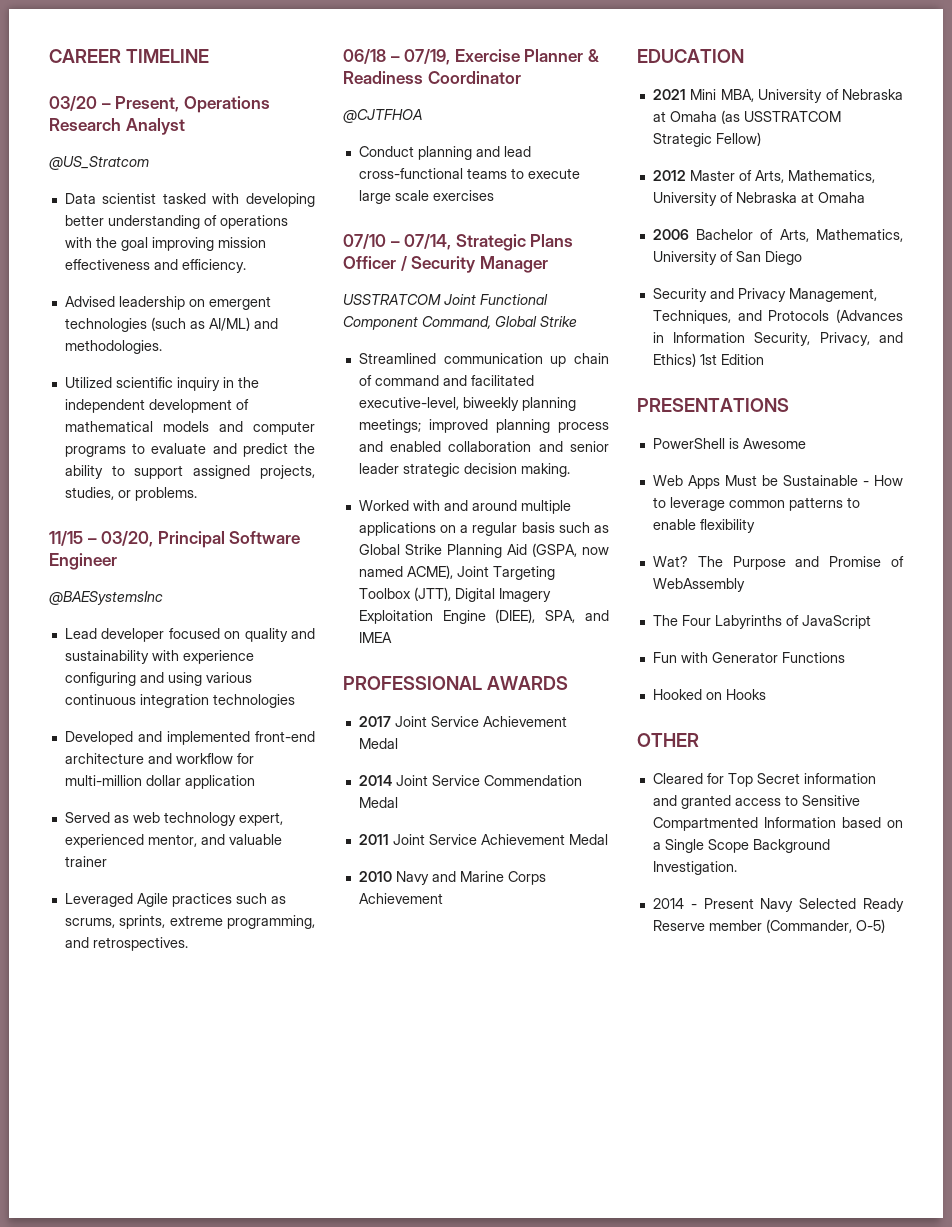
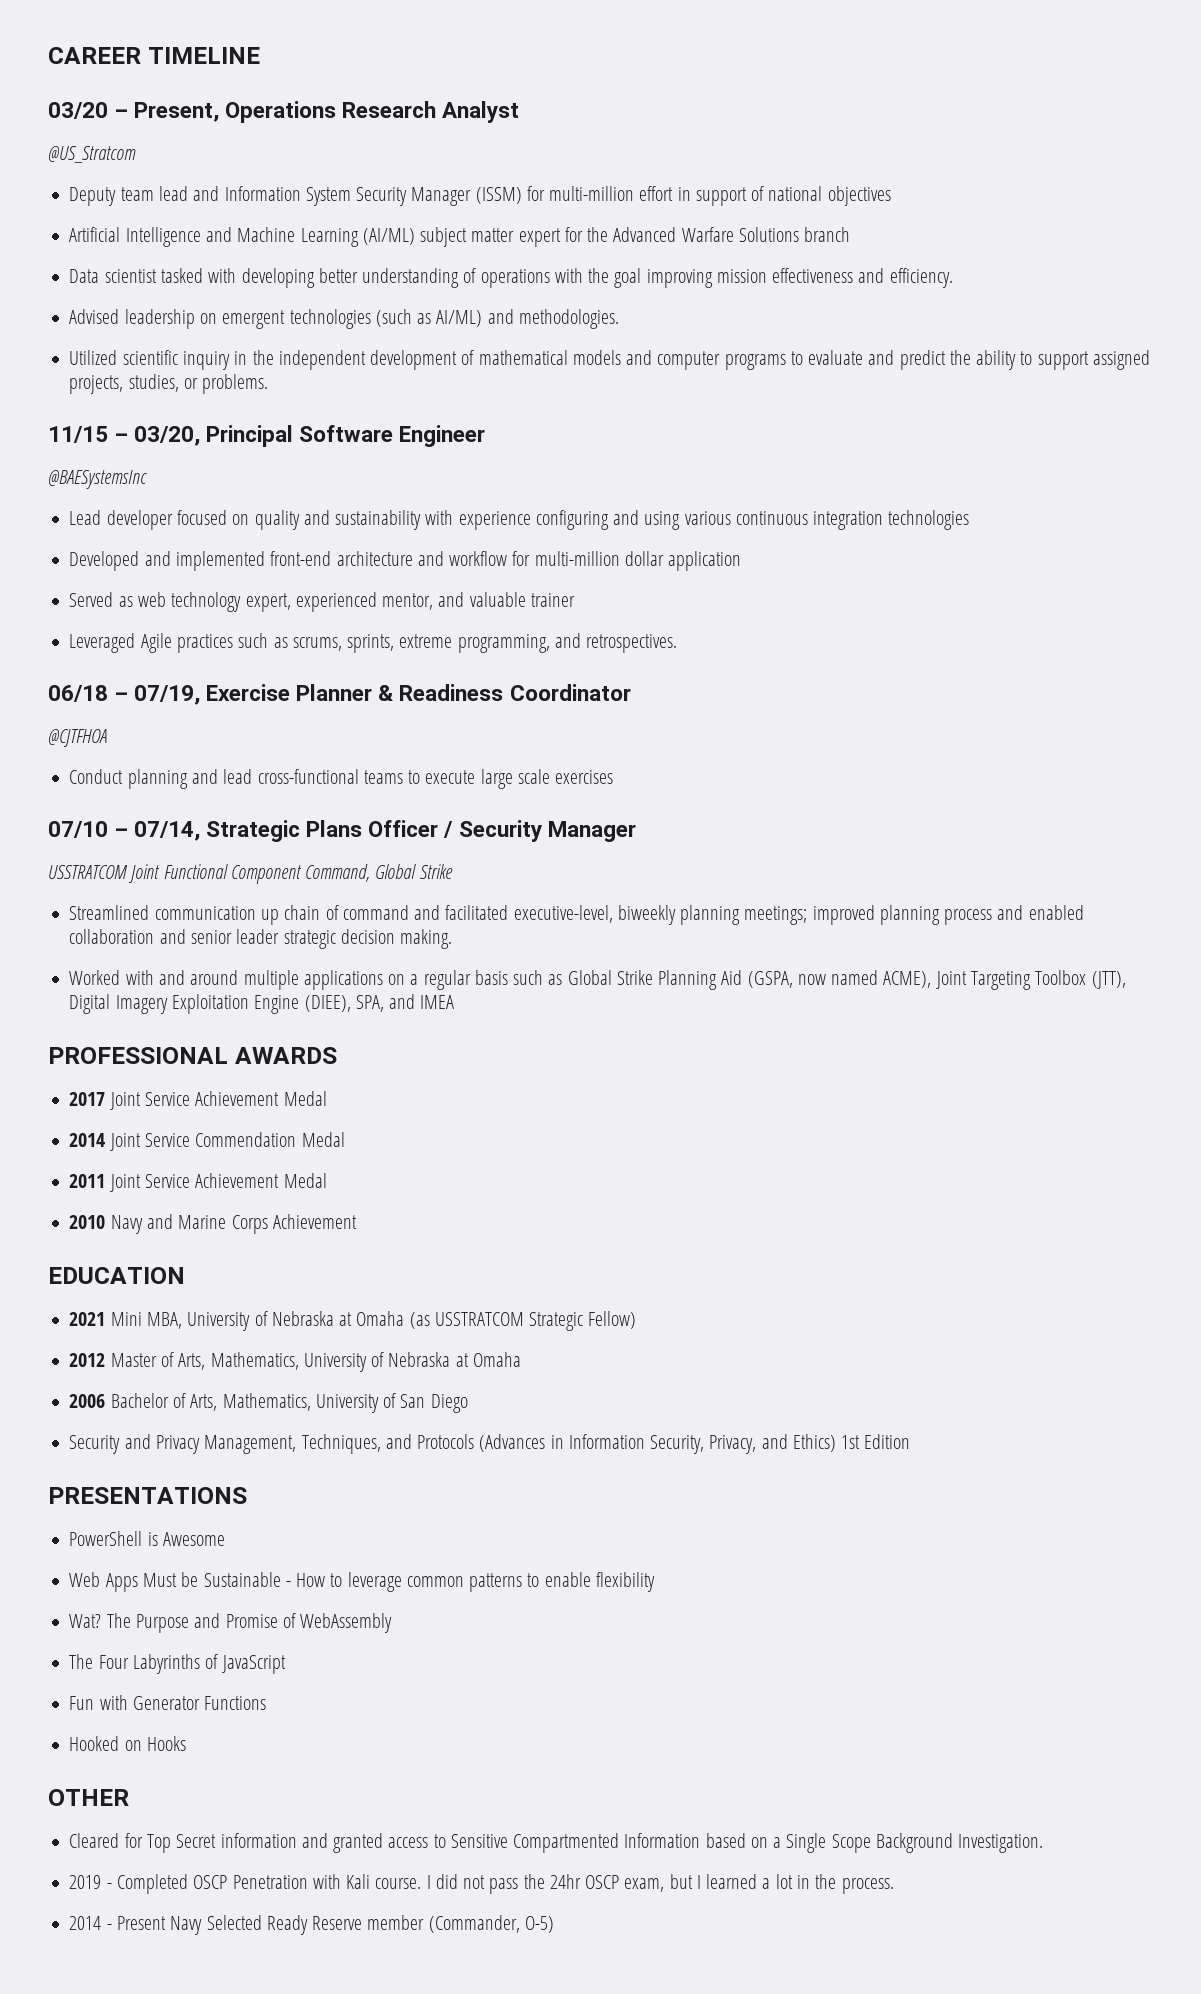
+ Deputy team lead and Information System Security Manager (ISSM) for multi-million effort in support of national objectives
+ Artificial Intelligence and Machine Learning (AI/ML) subject matter expert for the Advanced Warfare Solutions branch
+ 2019 - Completed OSCP Penetration with Kali course. I did not pass the 24hr OSCP exam, but I learned a lot in the process.

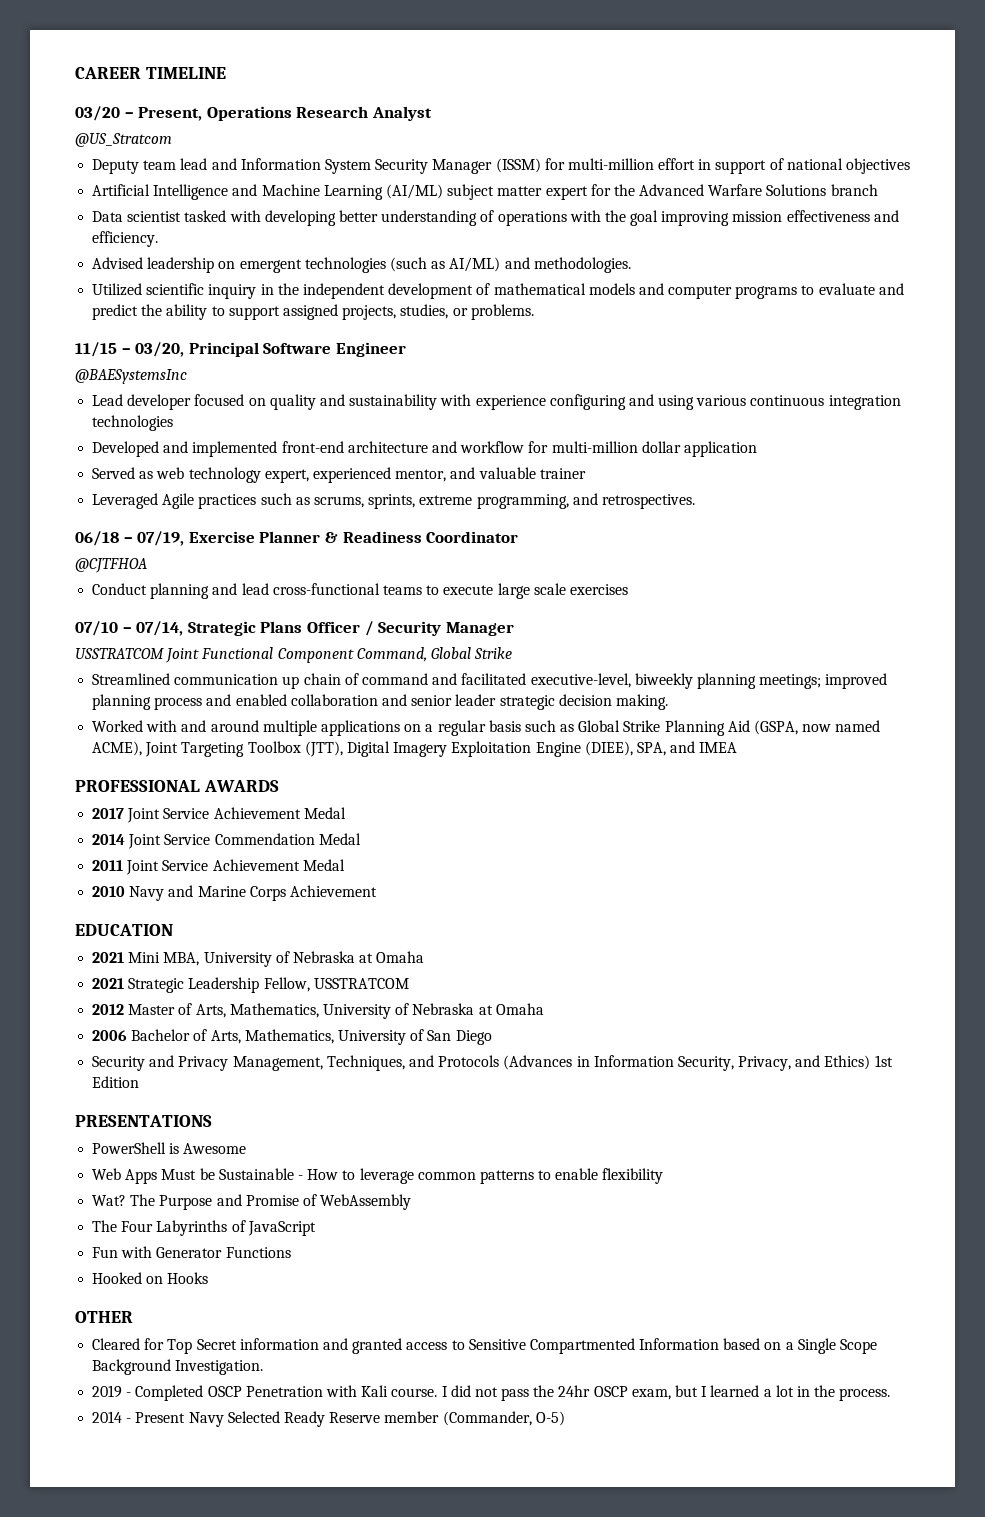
- 2021 Mini MBA, University of Nebraska at Omaha (as USSTRATCOM Strategic Fellow)
+ 2021 Mini MBA, University of Nebraska at Omaha
+ 2021 Strategic Leadership Fellow, USSTRATCOM

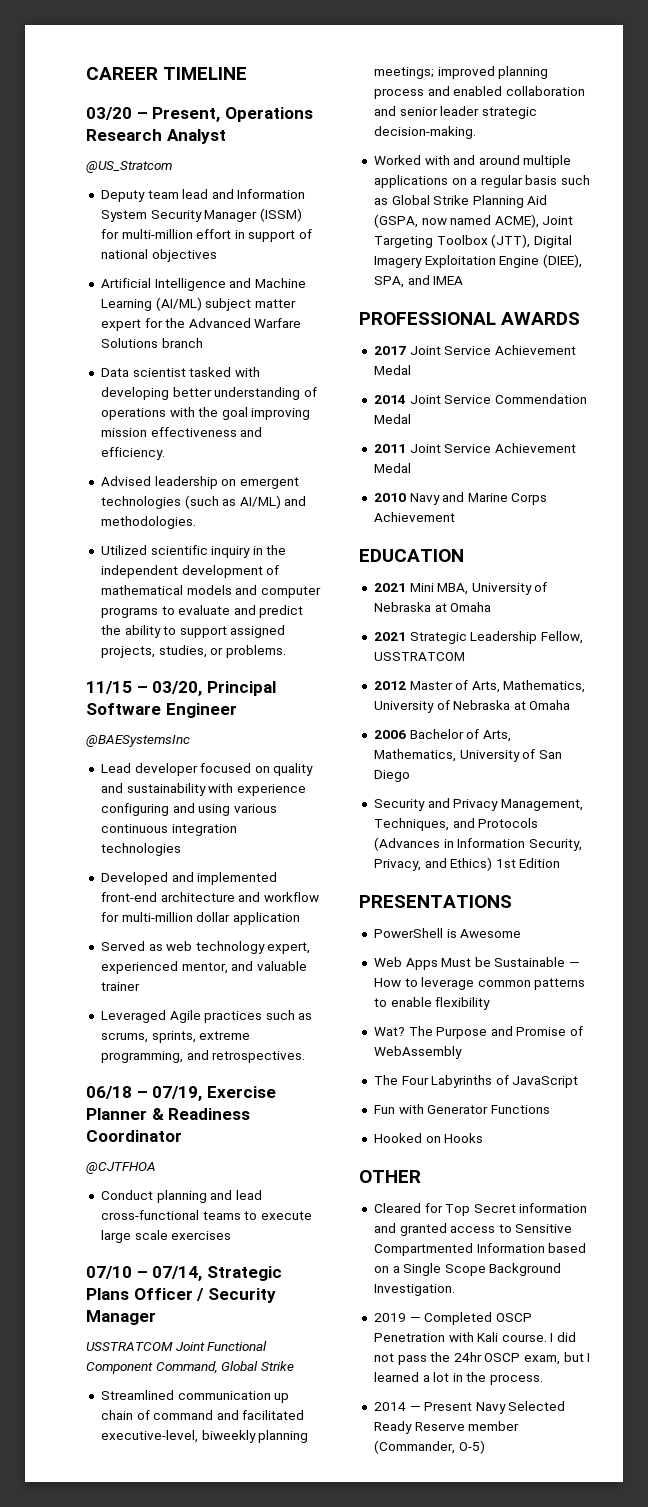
- Streamlined communication up chain of command and facilitated executive-level, biweekly planning meetings; improved planning process and enabled collaboration and senior leader strategic decision making.
+ Streamlined communication up chain of command and facilitated executive-level, biweekly planning meetings; improved planning process and enabled collaboration and senior leader strategic decision-making.
- Web Apps Must be Sustainable - How to leverage common patterns to enable flexibility
+ Web Apps Must be Sustainable — How to leverage common patterns to enable flexibility
- 2019 - Completed OSCP Penetration with Kali course.
+ 2019 — Completed OSCP Penetration with Kali course.
- 2014 - Present Navy Selected Ready Reserve member (Commander, O-5)
+ 2014 — Present Navy Selected Ready Reserve member (Commander, O-5)

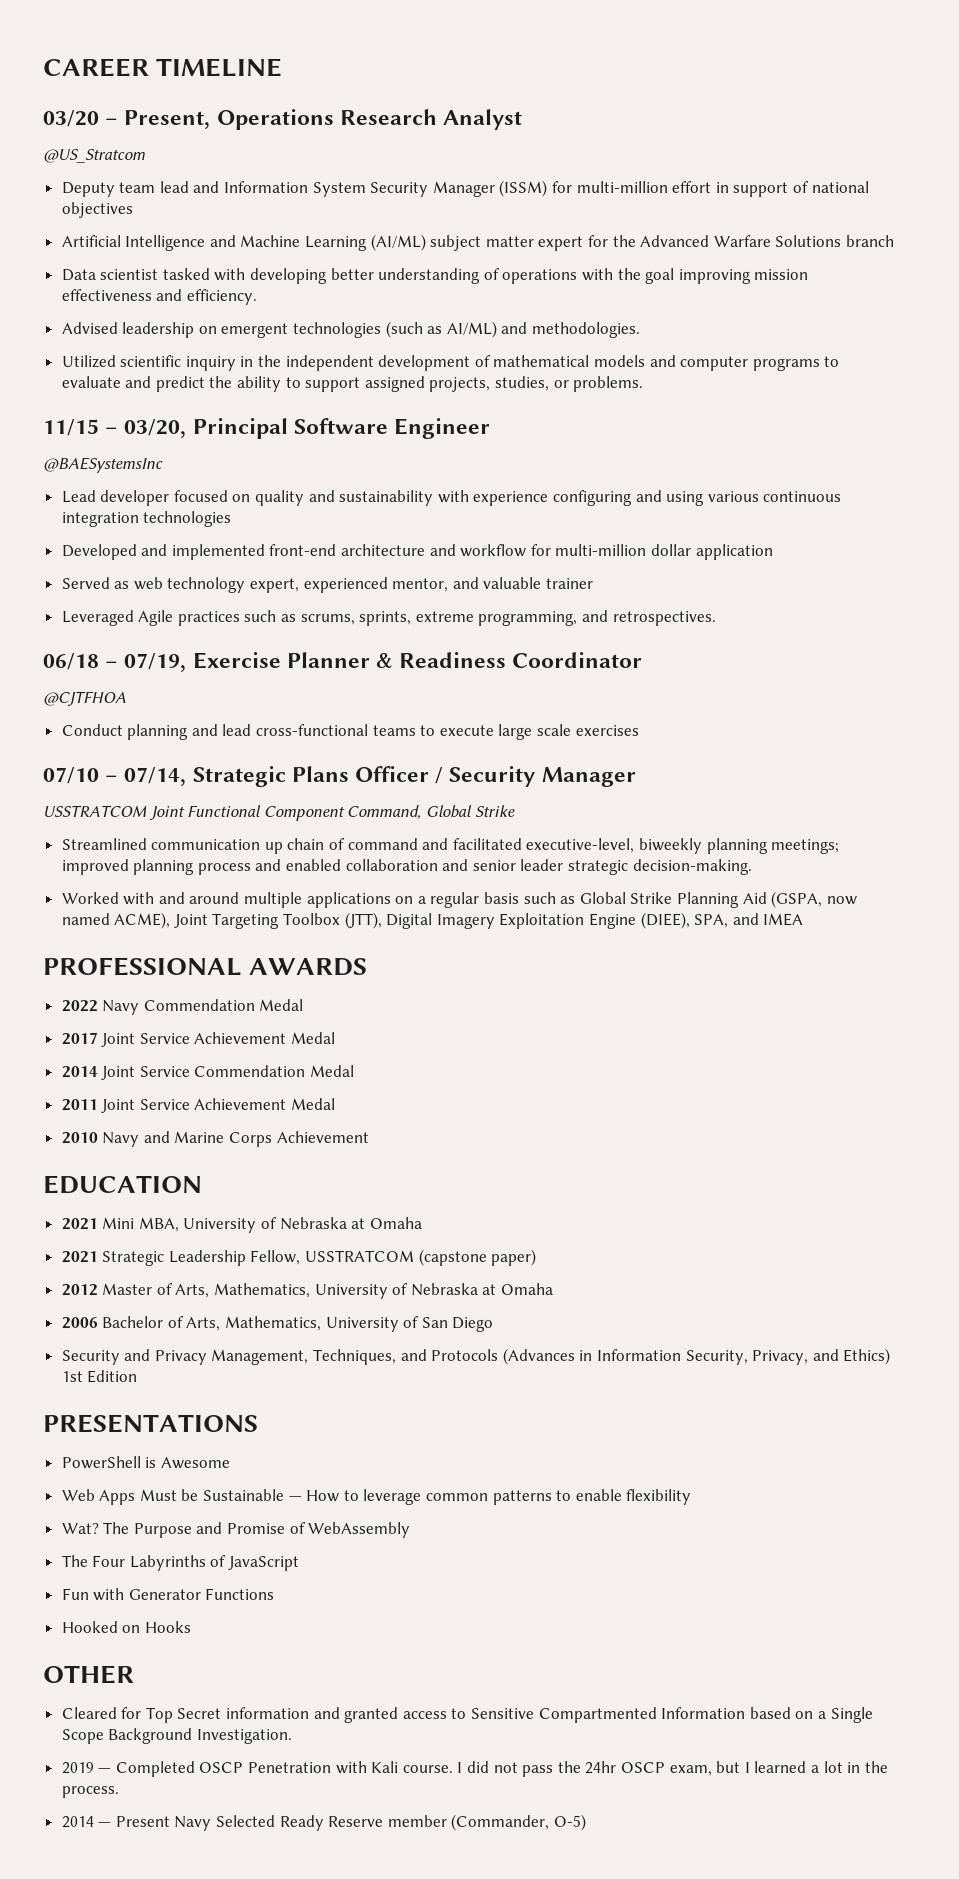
+ 2022 Navy Commendation Medal
- 2021 Strategic Leadership Fellow, USSTRATCOM
+ 2021 Strategic Leadership Fellow, USSTRATCOM (capstone paper)

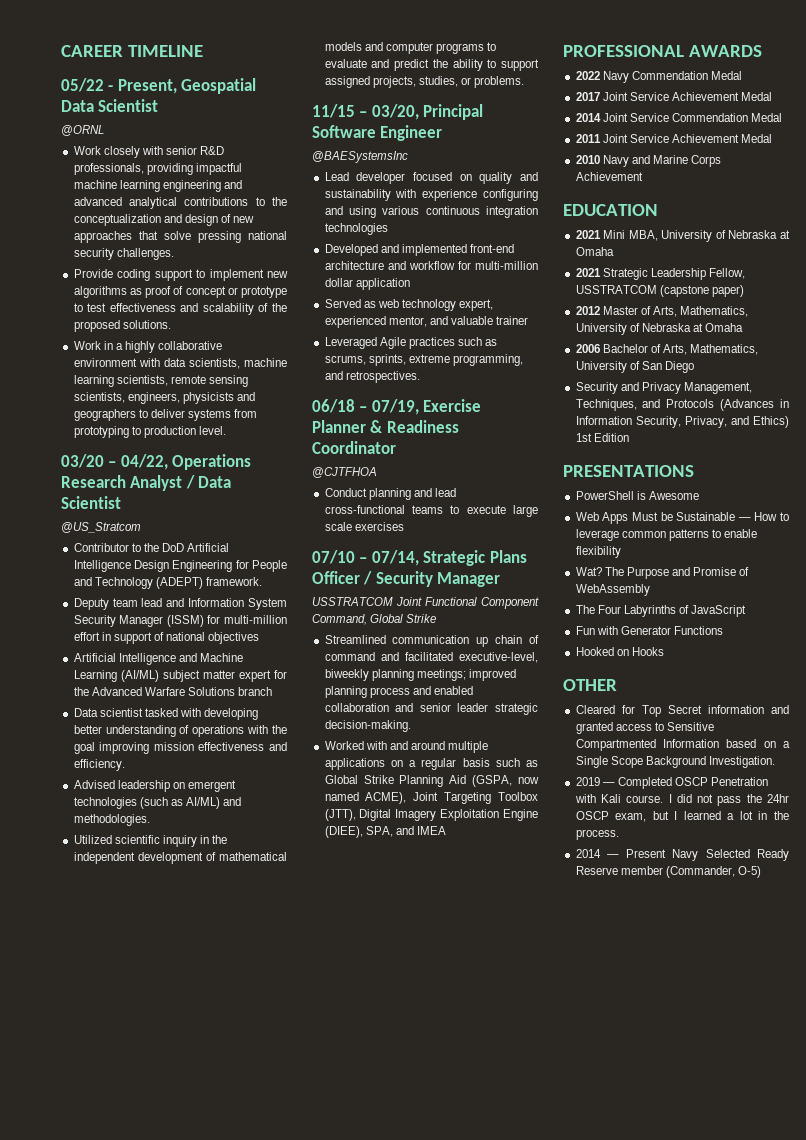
+ 05/22 - Present, Geospatial Data Scientist
+ @ORNL
+ Work closely with senior R&D professionals, providing impactful machine learning engineering and advanced analytical contributions to the conceptualization and design of new approaches that solve pressing national security challenges.
+ Provide coding support to implement new algorithms as proof of concept or prototype to test effectiveness and scalability of the proposed solutions.
+ Work in a highly collaborative environment with data scientists, machine learning scientists, remote sensing scientists, engineers, physicists and geographers to deliver systems from prototyping to production level.
- 03/20 – Present, Operations Research Analyst
+ 03/20 – 04/22, Operations Research Analyst / Data Scientist
  @US_Stratcom
+ Contributor to the DoD Artificial Intelligence Design Engineering for People and Technology (ADEPT) framework.

